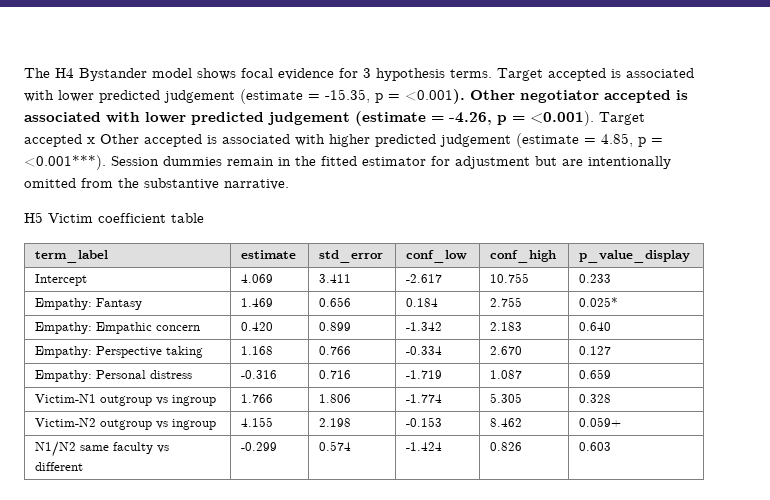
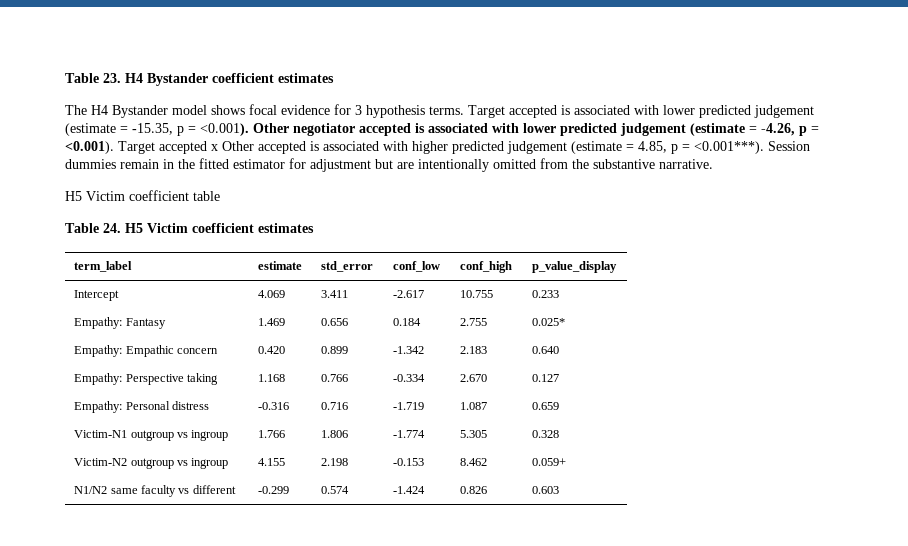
+ Table 23. H4 Bystander coefficient estimates
+ Table 24. H5 Victim coefficient estimates

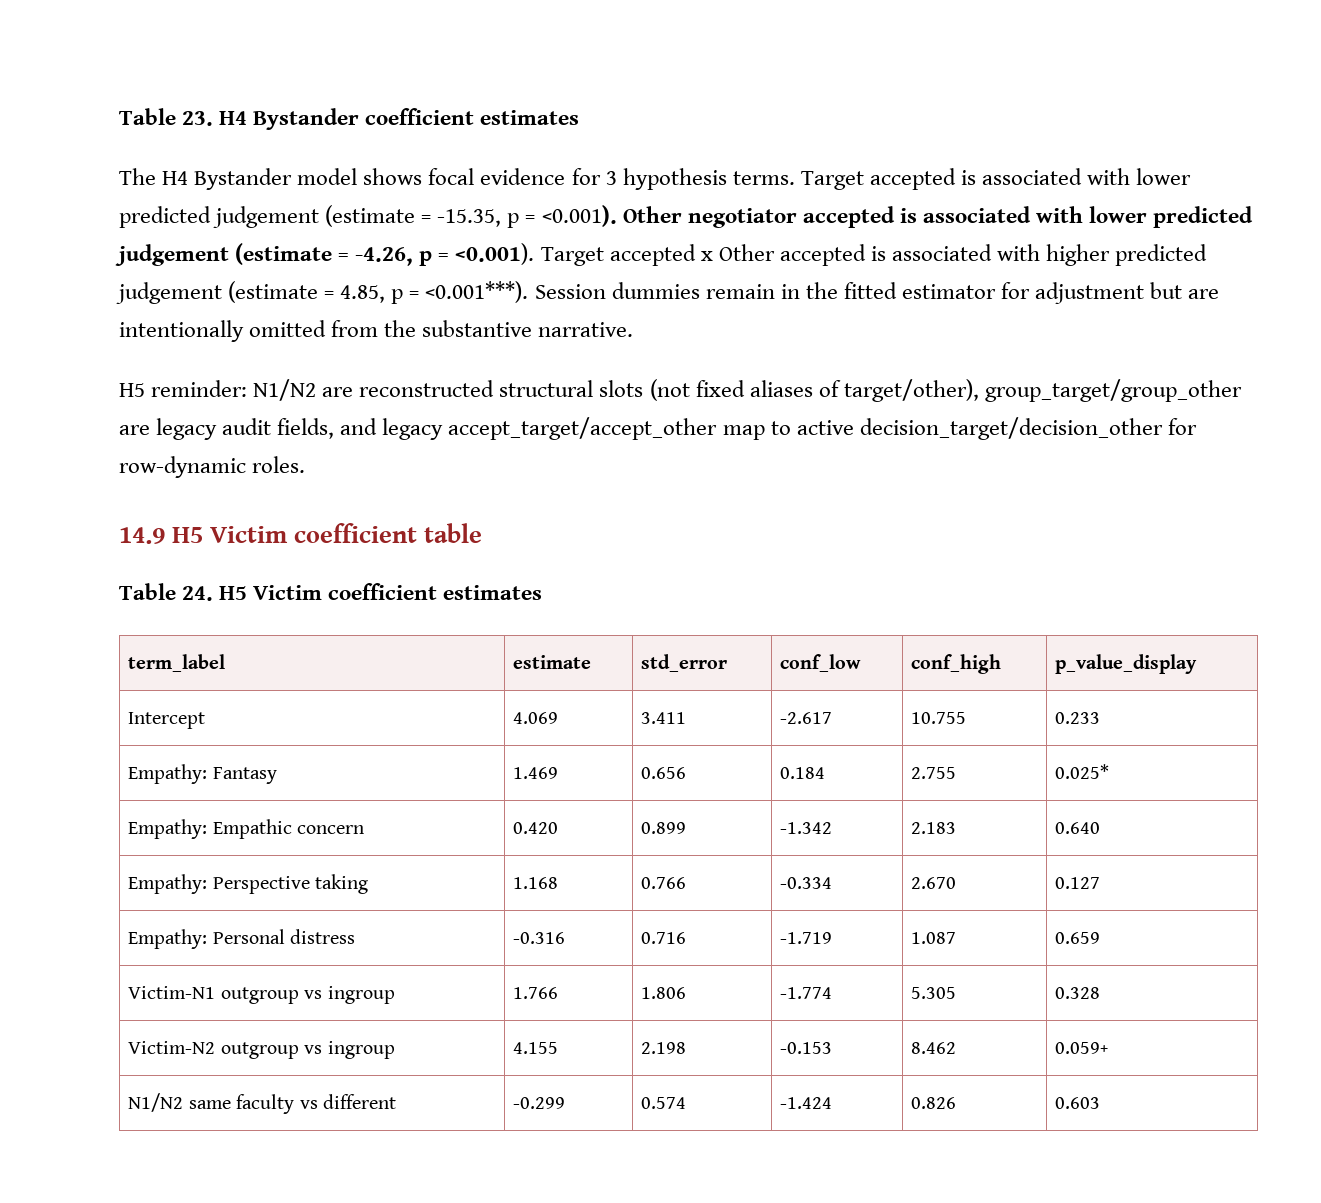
- H5 Victim coefficient table
+ H5 reminder: N1/N2 are reconstructed structural slots (not fixed aliases of target/other), group_target/group_other are legacy audit fields, and legacy accept_target/accept_other map to active decision_target/decision_other for row-dynamic roles.
+ 14.9 H5 Victim coefficient table

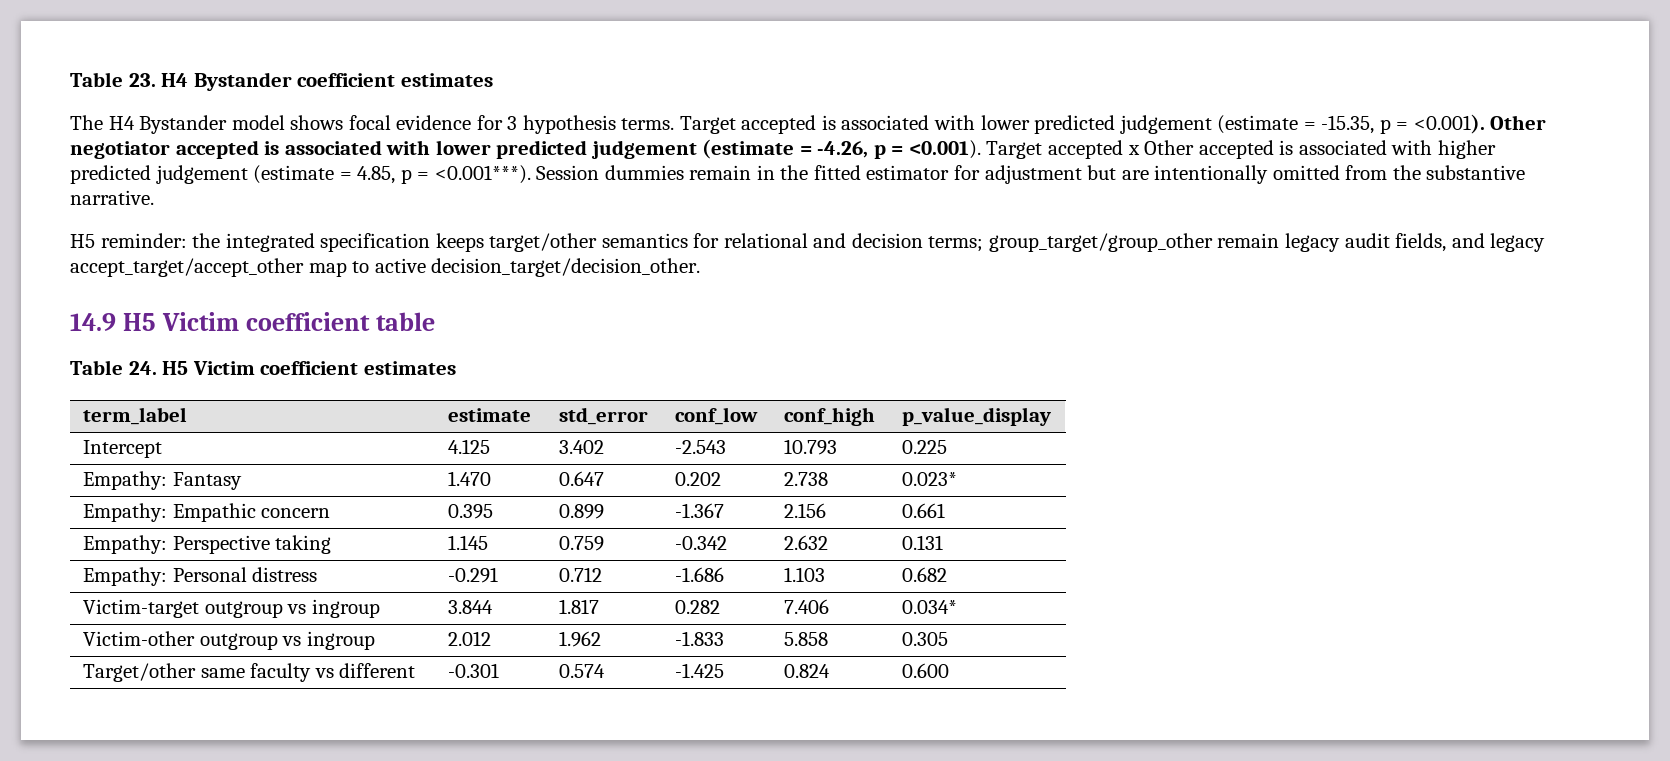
- H5 reminder: N1/N2 are reconstructed structural slots (not fixed aliases of target/other), group_target/group_other are legacy audit fields, and legacy accept_target/accept_other map to active decision_target/decision_other for row-dynamic roles.
+ H5 reminder: the integrated specification keeps target/other semantics for relational and decision terms; group_target/group_other remain legacy audit fields, and legacy accept_target/accept_other map to active decision_target/decision_other.
- Intercept | 4.069 | 3.411 | -2.617 | 10.755 | 0.233
- Empathy: Fantasy | 1.469 | 0.656 | 0.184 | 2.755 | 0.025*
+ Intercept | 4.125 | 3.402 | -2.543 | 10.793 | 0.225
+ Empathy: Fantasy | 1.470 | 0.647 | 0.202 | 2.738 | 0.023*
- Empathy: Empathic concern | 0.420 | 0.899 | -1.342 | 2.183 | 0.640
+ Empathy: Empathic concern | 0.395 | 0.899 | -1.367 | 2.156 | 0.661
- Empathy: Perspective taking | 1.168 | 0.766 | -0.334 | 2.670 | 0.127
- Empathy: Personal distress | -0.316 | 0.716 | -1.719 | 1.087 | 0.659
- Victim-N1 outgroup vs ingroup | 1.766 | 1.806 | -1.774 | 5.305 | 0.328
- Victim-N2 outgroup vs ingroup | 4.155 | 2.198 | -0.153 | 8.462 | 0.059+
- N1/N2 same faculty vs different | -0.299 | 0.574 | -1.424 | 0.826 | 0.603
+ Empathy: Perspective taking | 1.145 | 0.759 | -0.342 | 2.632 | 0.131
+ Empathy: Personal distress | -0.291 | 0.712 | -1.686 | 1.103 | 0.682
+ Victim-target outgroup vs ingroup | 3.844 | 1.817 | 0.282 | 7.406 | 0.034*
+ Victim-other outgroup vs ingroup | 2.012 | 1.962 | -1.833 | 5.858 | 0.305
+ Target/other same faculty vs different | -0.301 | 0.574 | -1.425 | 0.824 | 0.600

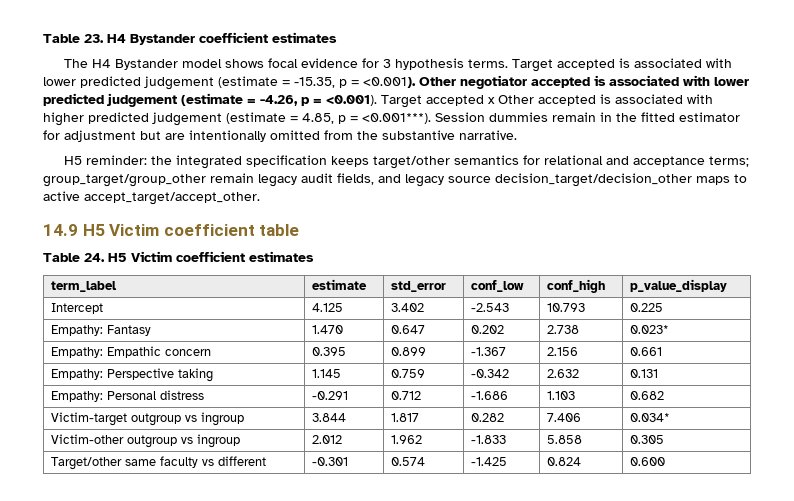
- H5 reminder: the integrated specification keeps target/other semantics for relational and decision terms; group_target/group_other remain legacy audit fields, and legacy accept_target/accept_other map to active decision_target/decision_other.
+ H5 reminder: the integrated specification keeps target/other semantics for relational and acceptance terms; group_target/group_other remain legacy audit fields, and legacy source decision_target/decision_other maps to active accept_target/accept_other.

